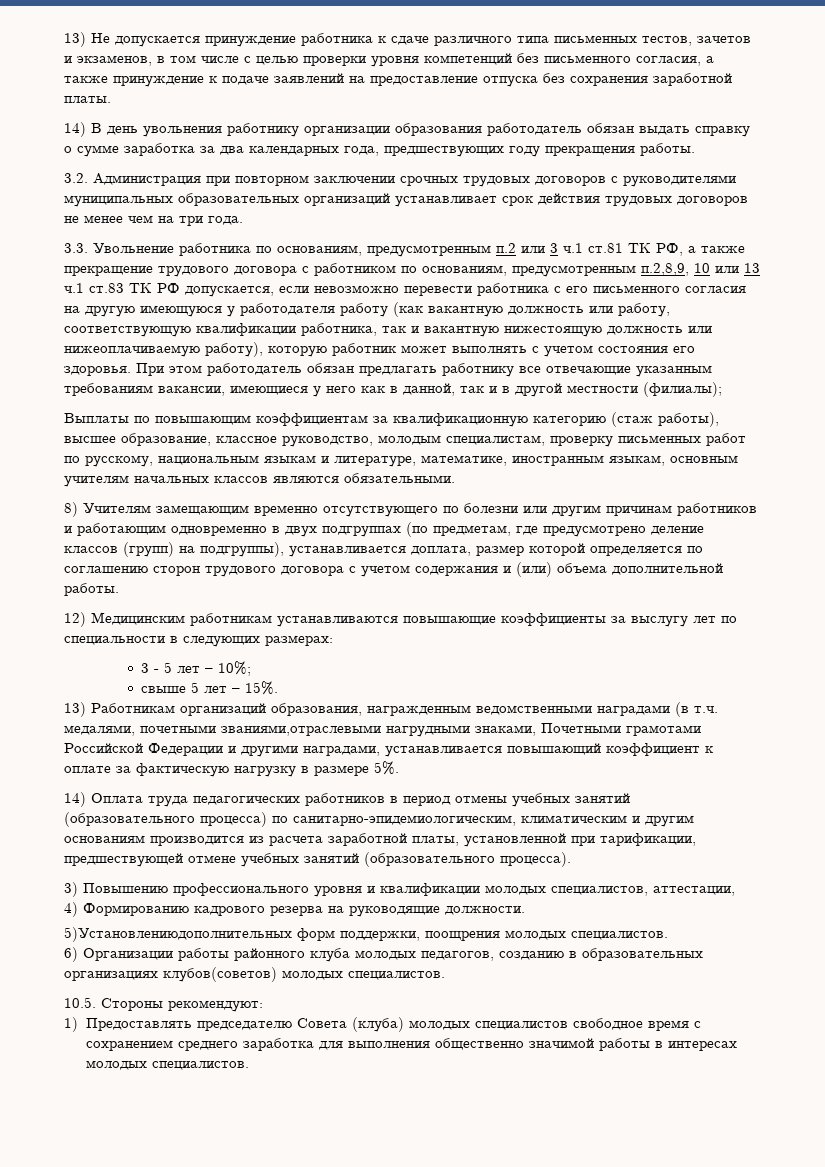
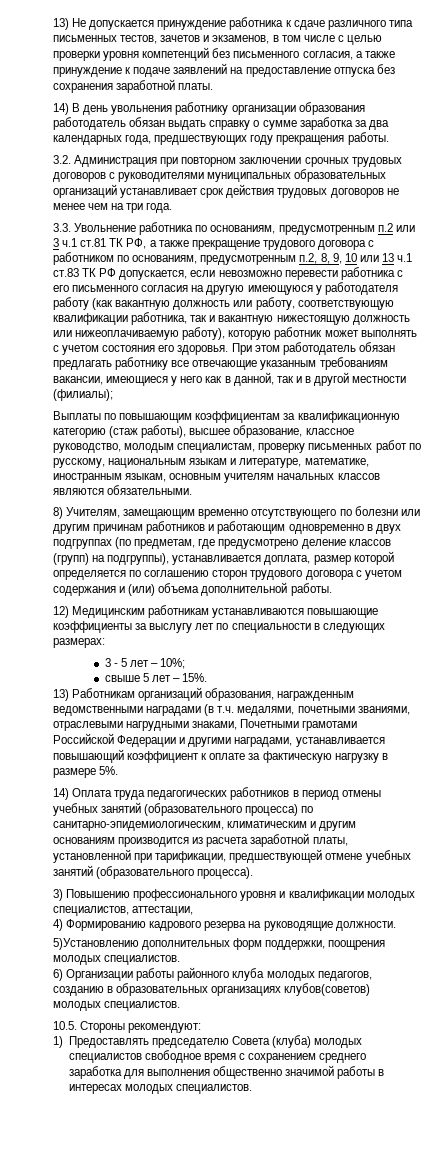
- 3.3. Увольнение работника по основаниям, предусмотренным п.2 или 3 ч.1 ст.81 ТК РФ, а также прекращение трудового договора с работником по основаниям, предусмотренным п.2,8,9, 10 или 13 ч.1 ст.83 ТК РФ допускается, если невозможно перевести работника с его письменного согласия на другую имеющуюся у работодателя работу (как вакантную должность или работу, соответствующую квалификации работника, так и вакантную нижестоящую должность или нижеоплачиваемую работу), которую работник может выполнять с учетом состояния его здоровья.
+ 3.3. Увольнение работника по основаниям, предусмотренным п.2 или 3 ч.1 ст.81 ТК РФ, а также прекращение трудового договора с работником по основаниям, предусмотренным п.2, 8, 9, 10 или 13 ч.1 ст.83 ТК РФ допускается, если невозможно перевести работника с его письменного согласия на другую имеющуюся у работодателя работу (как вакантную должность или работу, соответствующую квалификации работника, так и вакантную нижестоящую должность или нижеоплачиваемую работу), которую работник может выполнять с учетом состояния его здоровья.
- 8) Учителям замещающим временно отсутствующего по болезни или другим причинам работников и работающим одновременно в двух подгруппах (по предметам, где предусмотрено деление классов (групп) на подгруппы), устанавливается доплата, размер которой определяется по соглашению сторон трудового договора с учетом содержания и (или) объема дополнительной работы.
+ 8) Учителям, замещающим временно отсутствующего по болезни или другим причинам работников и работающим одновременно в двух подгруппах (по предметам, где предусмотрено деление классов (групп) на подгруппы), устанавливается доплата, размер которой определяется по соглашению сторон трудового договора с учетом содержания и (или) объема дополнительной работы.
- 13) Работникам организаций образования, награжденным ведомственными наградами (в т.ч. медалями, почетными званиями,отраслевыми нагрудными знаками, Почетными грамотами Российской Федерации и другими наградами, устанавливается повышающий коэффициент к оплате за фактическую нагрузку в размере 5%.
+ 13) Работникам организаций образования, награжденным ведомственными наградами (в т.ч. медалями, почетными званиями, отраслевыми нагрудными знаками, Почетными грамотами Российской Федерации и другими наградами, устанавливается повышающий коэффициент к оплате за фактическую нагрузку в размере 5%.
- 5)Установлениюдополнительных форм поддержки, поощрения молодых специалистов.
+ 5)Установлению дополнительных форм поддержки, поощрения молодых специалистов.

